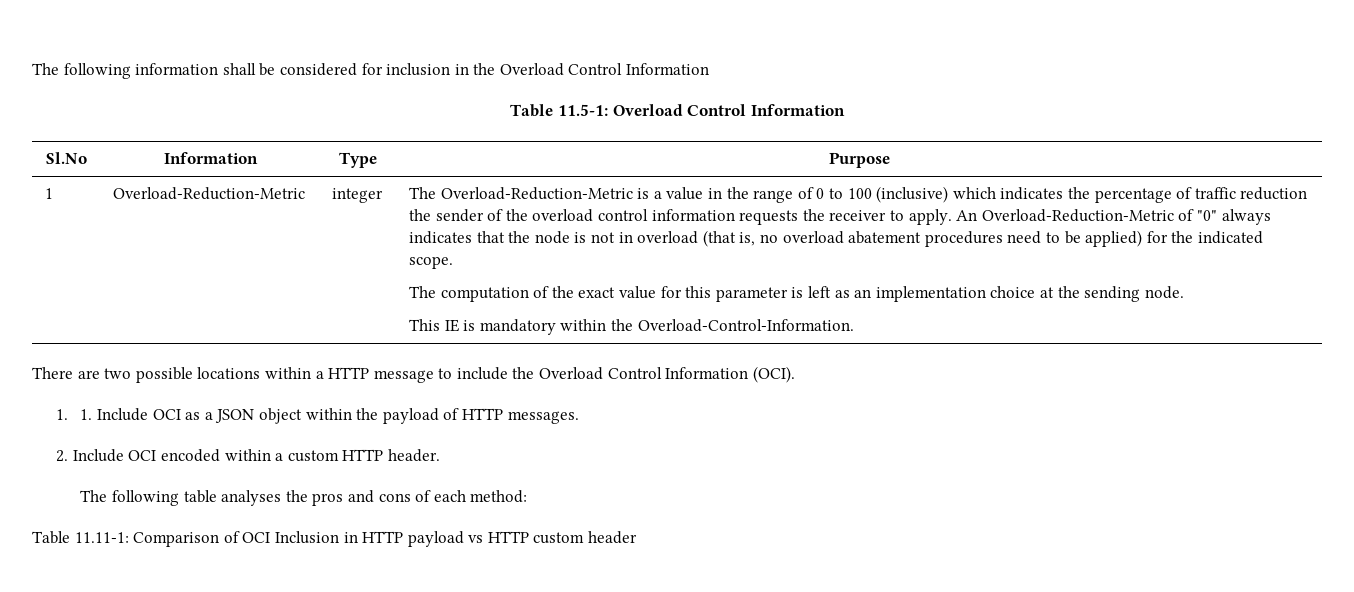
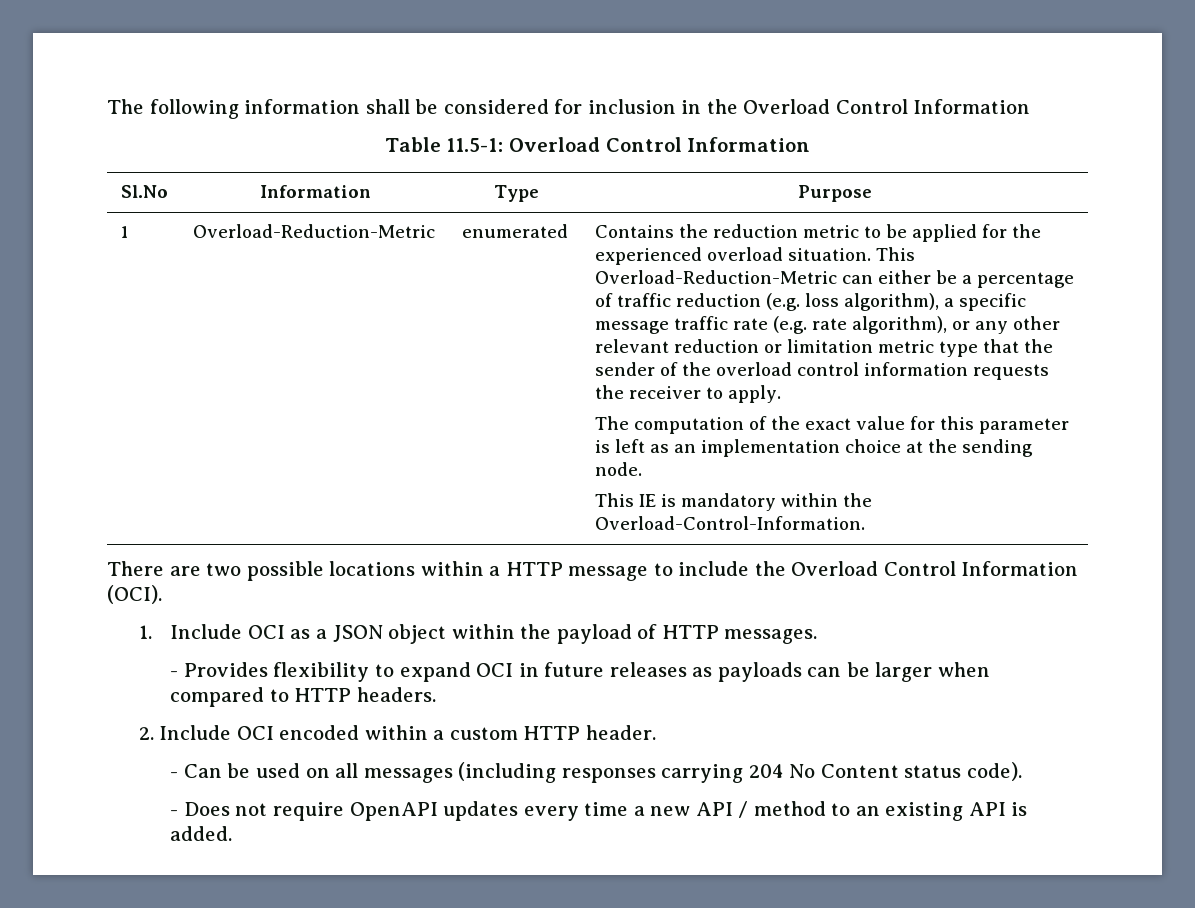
- integer | The Overload-Reduction-Metric is a value in the range of 0 to 100 (inclusive) which indicates the percentage of traffic reduction the sender of the overload control information requests the receiver to apply. An Overload-Reduction-Metric of "0" always indicates that the node is not in overload (that is, no overload abatement procedures need to be applied) for the indicated scope.
+ enumerated | Contains the reduction metric to be applied for the experienced overload situation. This Overload-Reduction-Metric can either be a percentage of traffic reduction (e.g. loss algorithm), a specific message traffic rate (e.g. rate algorithm), or any other relevant reduction or limitation metric type that the sender of the overload control information requests the receiver to apply.
- 1. 1. Include OCI as a JSON object within the payload of HTTP messages.
+ 1. Include OCI as a JSON object within the payload of HTTP messages.
+ - Provides flexibility to expand OCI in future releases as payloads can be larger when compared to HTTP headers.
- The following table analyses the pros and cons of each method:
- Table 11.11-1: Comparison of OCI Inclusion in HTTP payload vs HTTP custom header
+ - Can be used on all messages (including responses carrying 204 No Content status code).
+ - Does not require OpenAPI updates every time a new API / method to an existing API is added.

